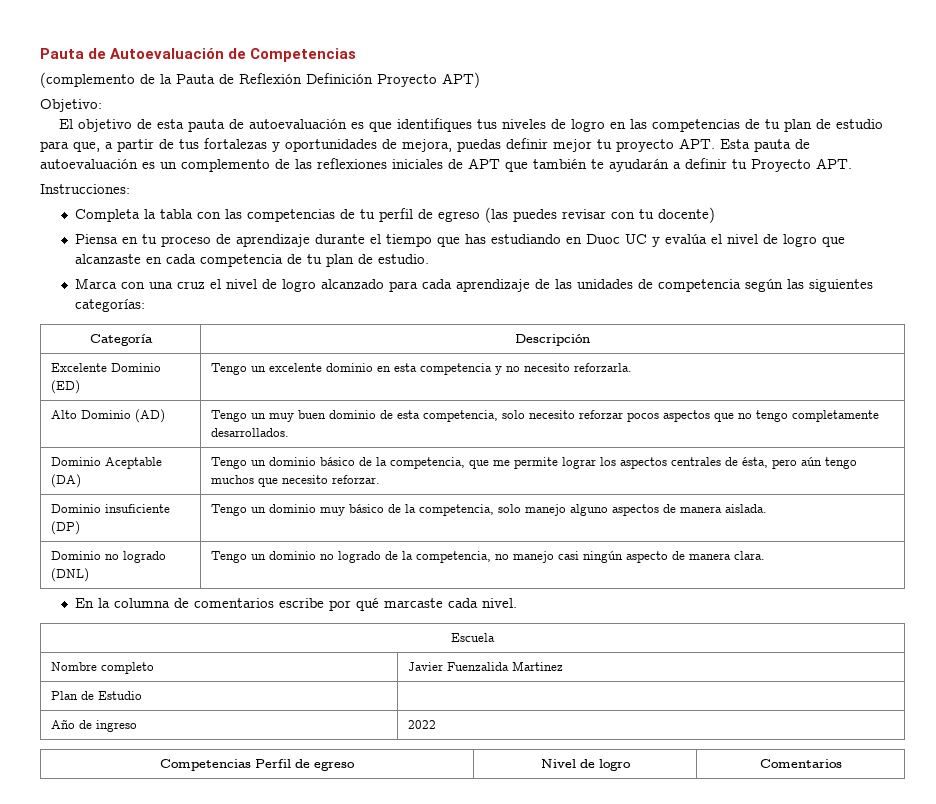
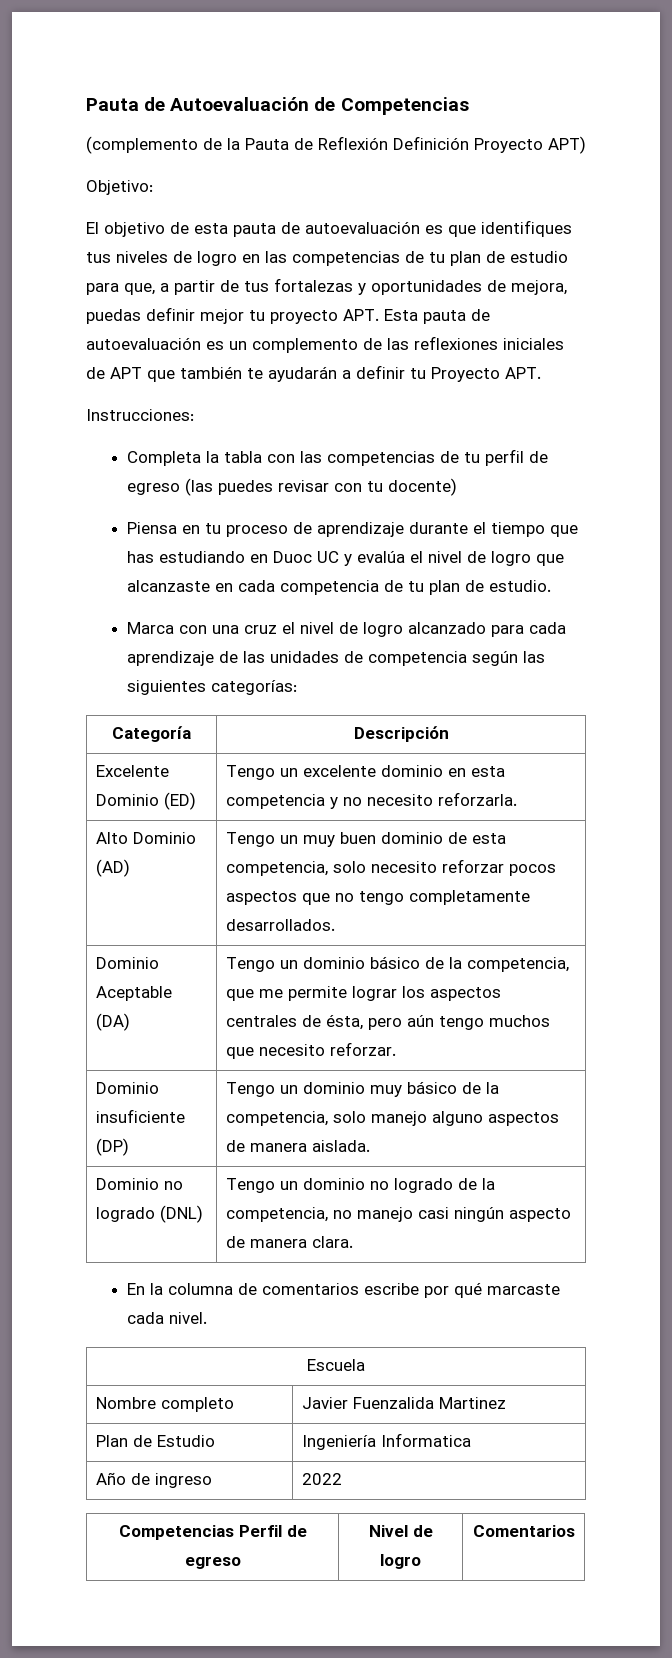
- Plan de Estudio |
+ Plan de Estudio | Ingeniería Informatica

